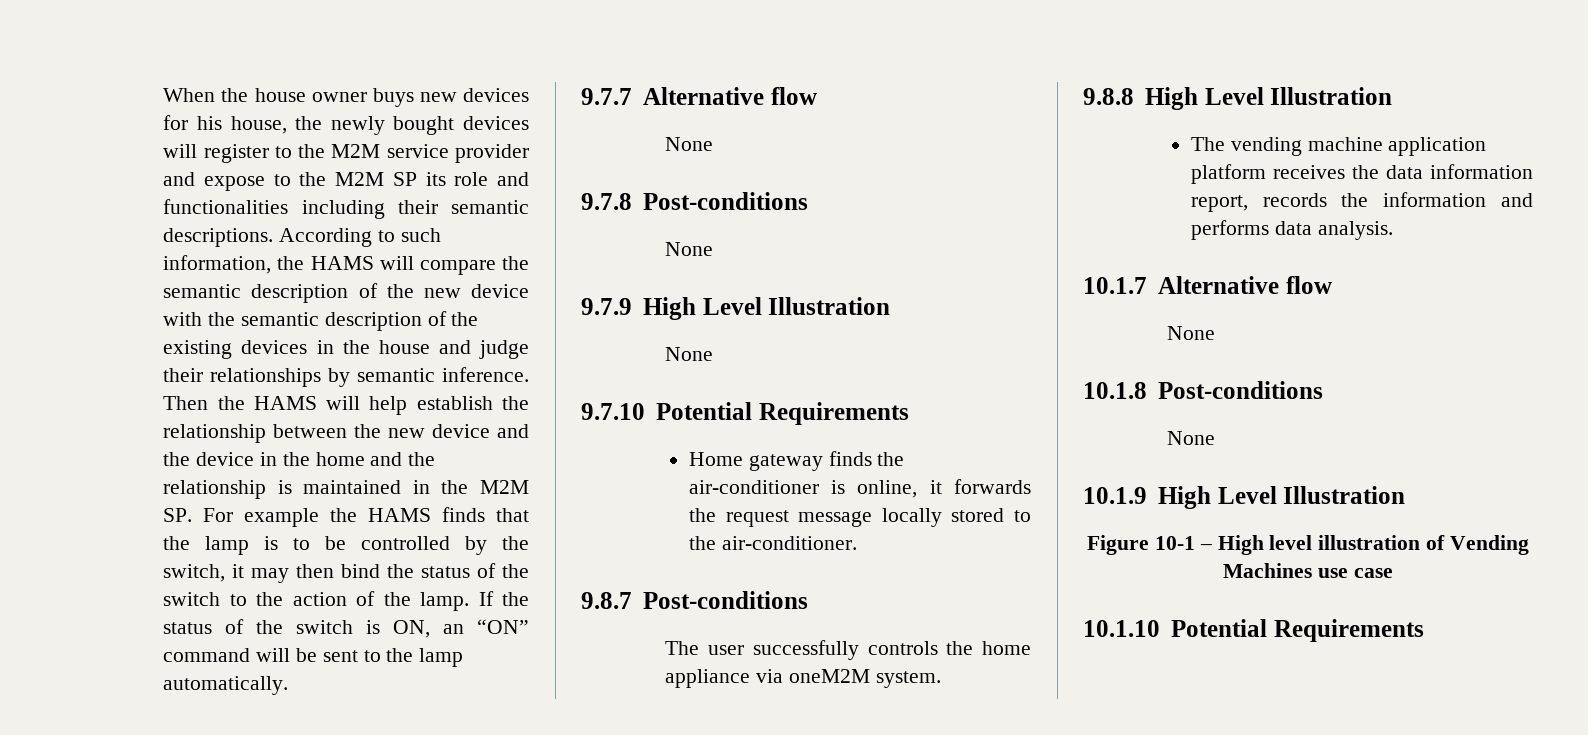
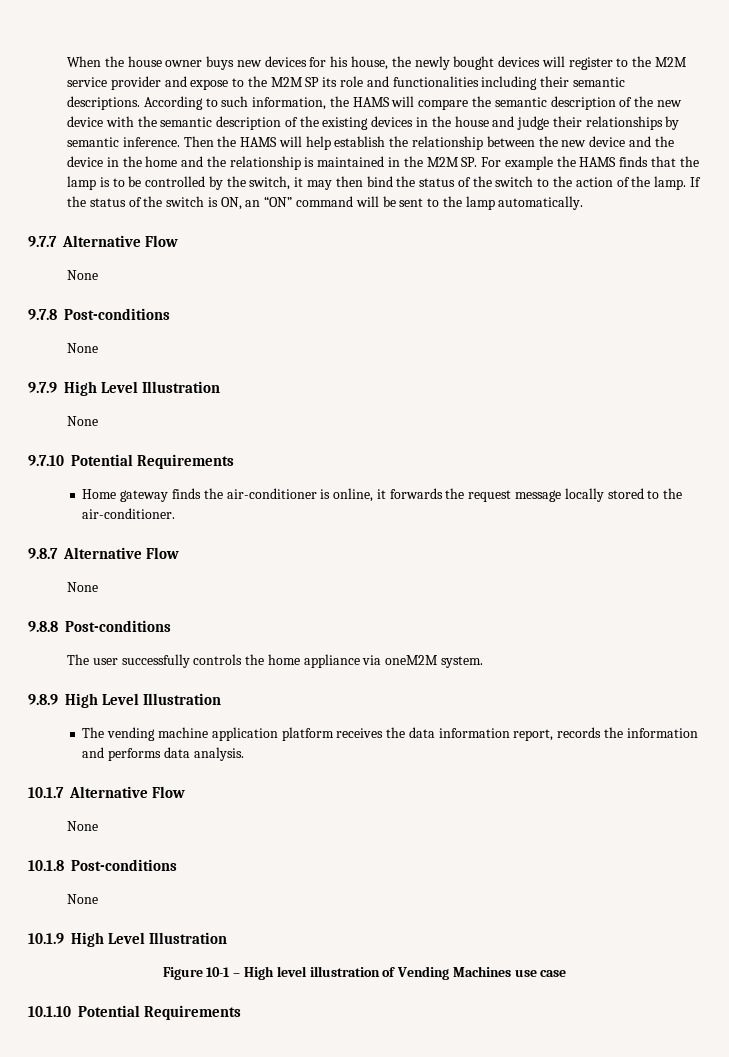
- 9.7.7 Alternative flow
+ 9.7.7 Alternative Flow
- 9.8.7 Post-conditions
+ 9.8.7 Alternative Flow
+ None
+ 9.8.8 Post-conditions
- 9.8.8 High Level Illustration
+ 9.8.9 High Level Illustration
- 10.1.7 Alternative flow
+ 10.1.7 Alternative Flow

